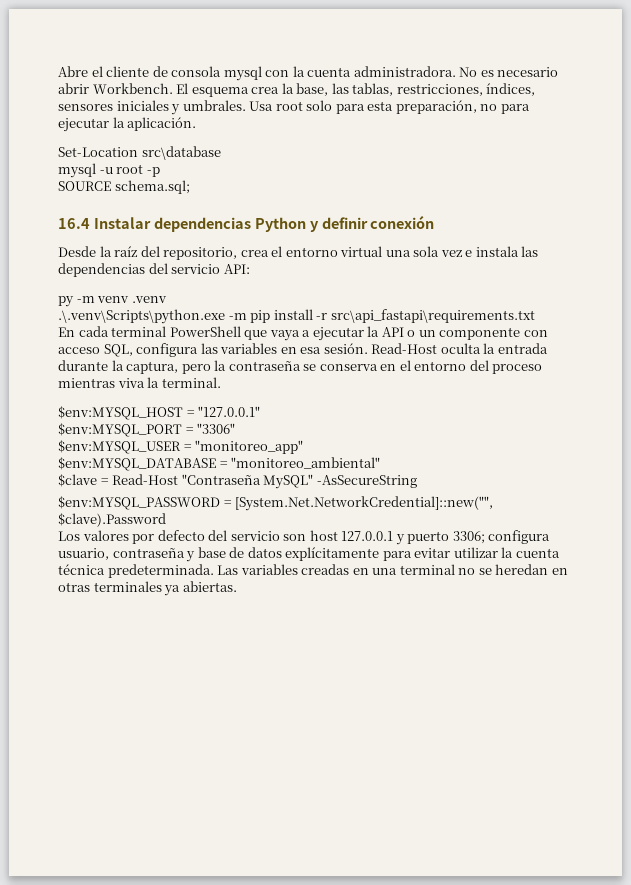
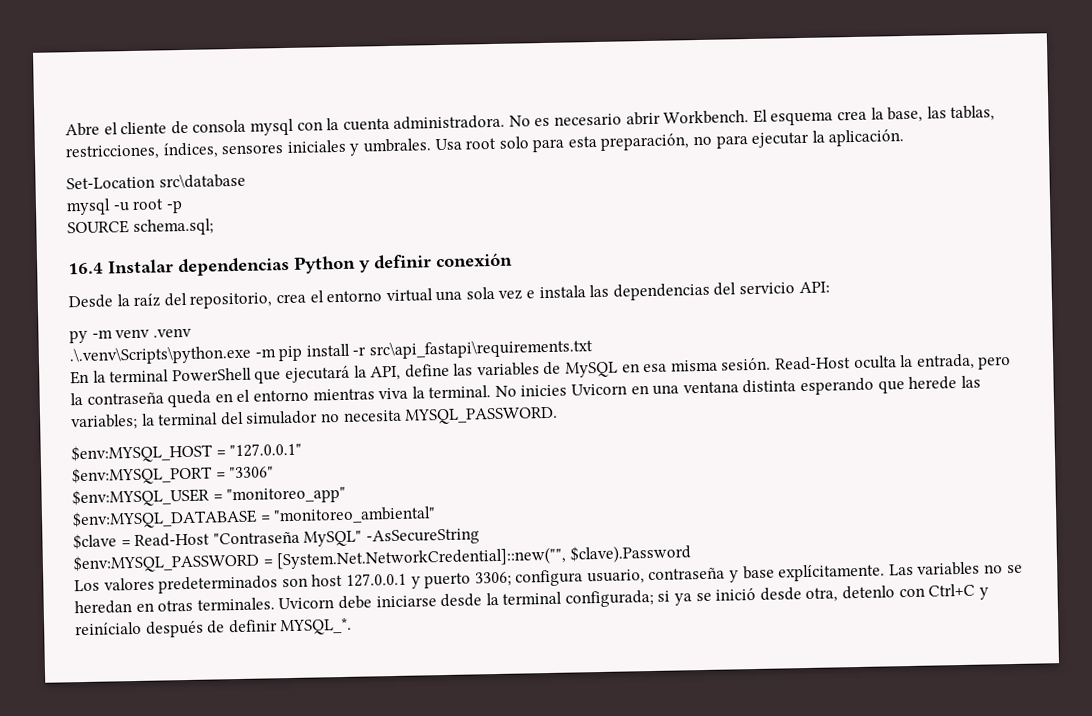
- En cada terminal PowerShell que vaya a ejecutar la API o un componente con acceso SQL, configura las variables en esa sesión.
+ En la terminal PowerShell que ejecutará la API, define las variables de MySQL en esa misma sesión.
- Read-Host oculta la entrada durante la captura, pero la contraseña se conserva en el entorno del proceso mientras viva la terminal.
+ Read-Host oculta la entrada, pero la contraseña queda en el entorno mientras viva la terminal. No inicies Uvicorn en una ventana distinta esperando que herede las variables; la terminal del simulador no necesita MYSQL_PASSWORD.
- Los valores por defecto del servicio son host 127.0.0.1 y puerto 3306; configura usuario, contraseña y base de datos explícitamente para evitar utilizar la cuenta técnica predeterminada. Las variables creadas en una terminal no se heredan en otras terminales ya abiertas.
+ Los valores predeterminados son host 127.0.0.1 y puerto 3306; configura usuario, contraseña y base explícitamente. Las variables no se heredan en otras terminales. Uvicorn debe iniciarse desde la terminal configurada; si ya se inició desde otra, detenlo con Ctrl+C y reinícialo después de definir MYSQL_*.

